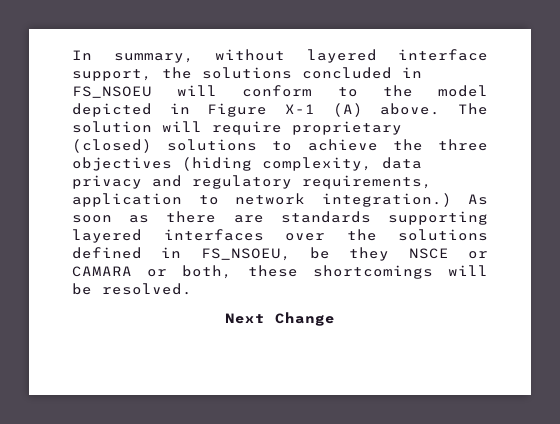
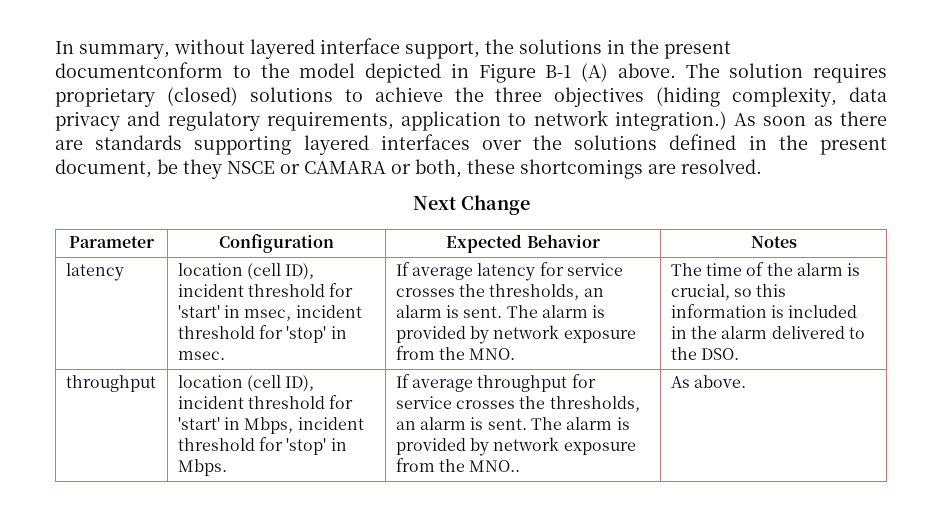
- In summary, without layered interface support, the solutions concluded in FS_NSOEU will conform to the model depicted in Figure X-1 (A) above.
+ In summary, without layered interface support, the solutions in the present documentconform to the model depicted in Figure B-1 (A) above.
- The solution will require proprietary (closed) solutions to achieve the three objectives (hiding complexity, data privacy and regulatory requirements, application to network integration.)
+ The solution requires proprietary (closed) solutions to achieve the three objectives (hiding complexity, data privacy and regulatory requirements, application to network integration.)
- As soon as there are standards supporting layered interfaces over the solutions defined in FS_NSOEU, be they NSCE or CAMARA or both, these shortcomings will be resolved.
+ As soon as there are standards supporting layered interfaces over the solutions defined in the present document, be they NSCE or CAMARA or both, these shortcomings are resolved.
+ Parameter | Configuration | Expected Behavior | Notes
+ latency | location (cell ID), incident threshold for 'start' in msec, incident threshold for 'stop' in msec. | If average latency for service crosses the thresholds, an alarm is sent. The alarm is provided by network exposure from the MNO. | The time of the alarm is crucial, so this information is included in the alarm delivered to the DSO.
+ throughput | location (cell ID), incident threshold for 'start' in Mbps, incident threshold for 'stop' in Mbps. | If average throughput for service crosses the thresholds, an alarm is sent. The alarm is provided by network exposure from the MNO.. | As above.

